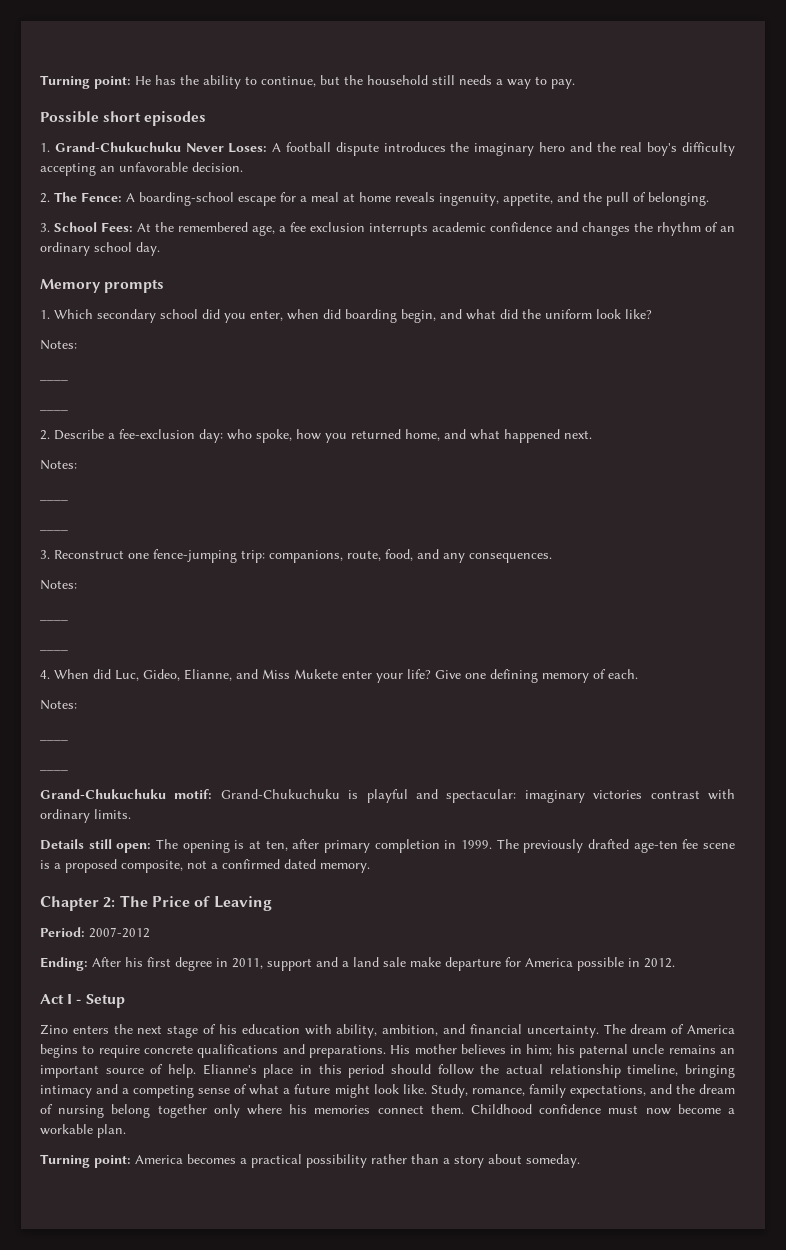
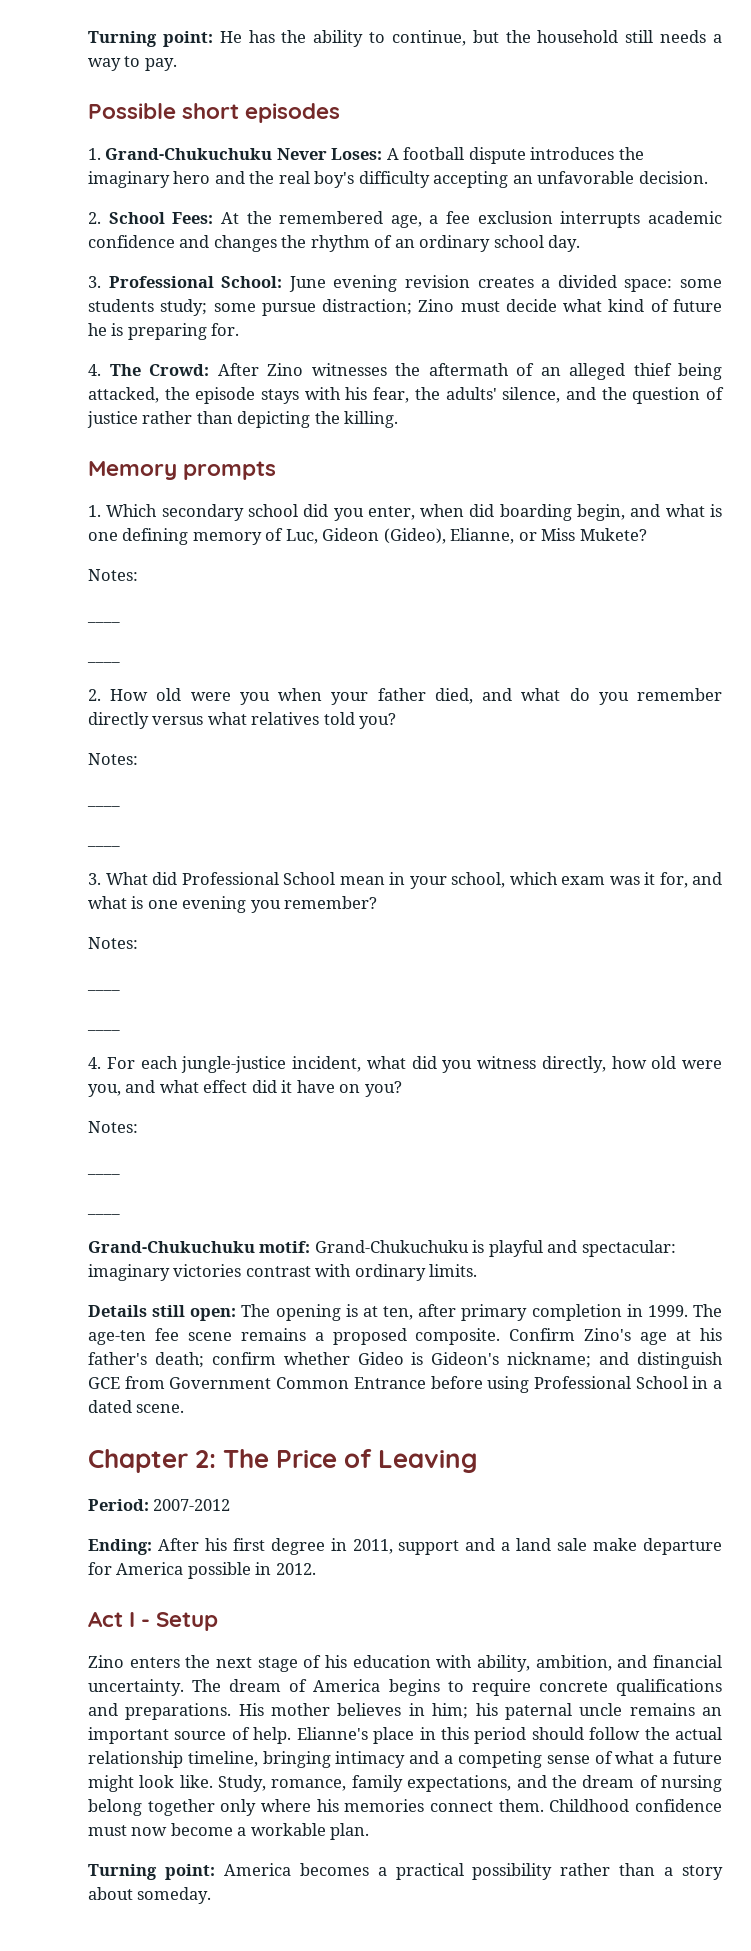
- 2. The Fence: A boarding-school escape for a meal at home reveals ingenuity, appetite, and the pull of belonging.
- 3. School Fees: At the remembered age, a fee exclusion interrupts academic confidence and changes the rhythm of an ordinary school day.
+ 2. School Fees: At the remembered age, a fee exclusion interrupts academic confidence and changes the rhythm of an ordinary school day.
+ 3. Professional School: June evening revision creates a divided space: some students study; some pursue distraction; Zino must decide what kind of future he is preparing for.
+ 4. The Crowd: After Zino witnesses the aftermath of an alleged thief being attacked, the episode stays with his fear, the adults' silence, and the question of justice rather than depicting the killing.
- 1. Which secondary school did you enter, when did boarding begin, and what did the uniform look like?
+ 1. Which secondary school did you enter, when did boarding begin, and what is one defining memory of Luc, Gideon (Gideo), Elianne, or Miss Mukete?
  Notes:
  ____
  ____
- 2. Describe a fee-exclusion day: who spoke, how you returned home, and what happened next.
+ 2. How old were you when your father died, and what do you remember directly versus what relatives told you?
  Notes:
  ____
  ____
- 3. Reconstruct one fence-jumping trip: companions, route, food, and any consequences.
+ 3. What did Professional School mean in your school, which exam was it for, and what is one evening you remember?
  Notes:
  ____
  ____
- 4. When did Luc, Gideo, Elianne, and Miss Mukete enter your life? Give one defining memory of each.
+ 4. For each jungle-justice incident, what did you witness directly, how old were you, and what effect did it have on you?
- The previously drafted age-ten fee scene is a proposed composite, not a confirmed dated memory.
+ The age-ten fee scene remains a proposed composite. Confirm Zino's age at his father's death; confirm whether Gideo is Gideon's nickname; and distinguish GCE from Government Common Entrance before using Professional School in a dated scene.

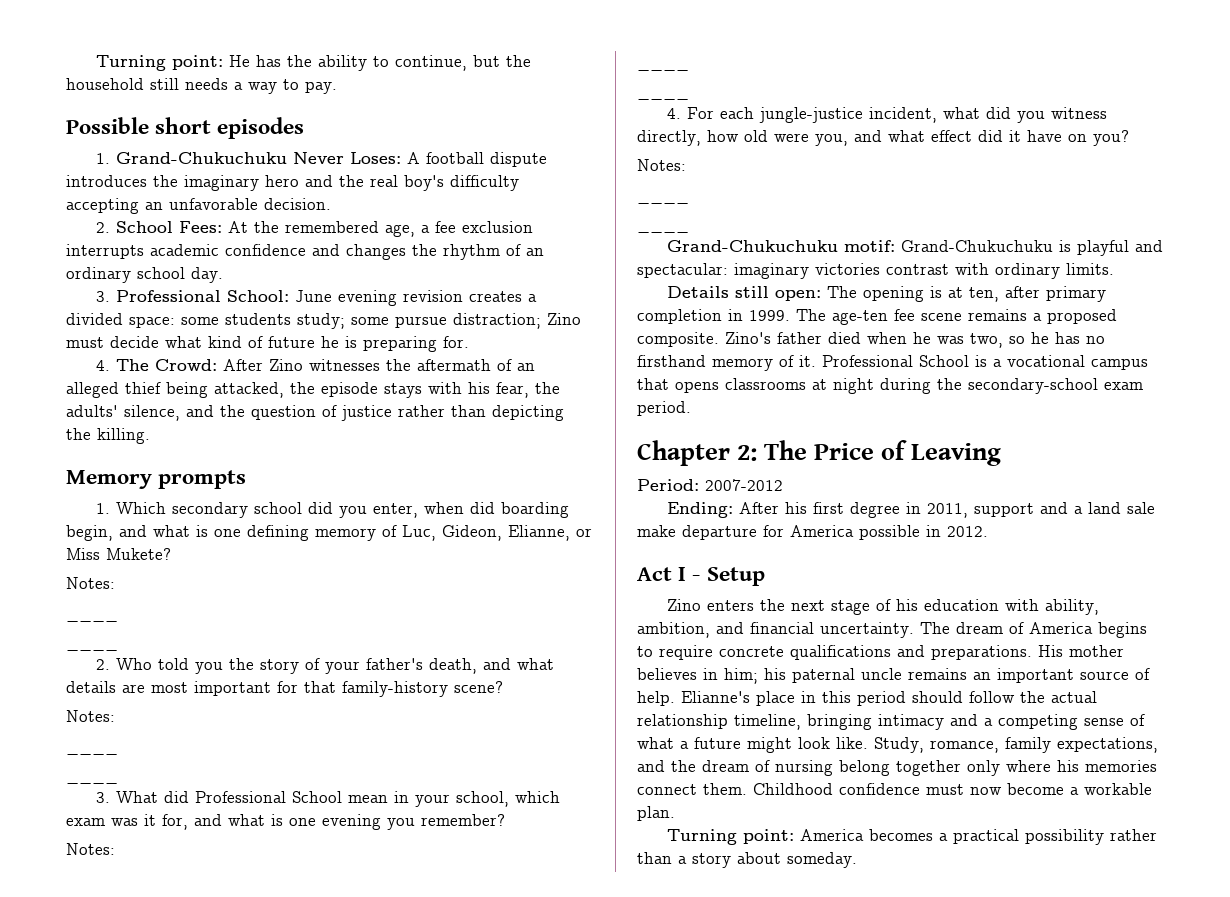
- 1. Which secondary school did you enter, when did boarding begin, and what is one defining memory of Luc, Gideon (Gideo), Elianne, or Miss Mukete?
+ 1. Which secondary school did you enter, when did boarding begin, and what is one defining memory of Luc, Gideon, Elianne, or Miss Mukete?
- 2. How old were you when your father died, and what do you remember directly versus what relatives told you?
+ 2. Who told you the story of your father's death, and what details are most important for that family-history scene?
- Confirm Zino's age at his father's death; confirm whether Gideo is Gideon's nickname; and distinguish GCE from Government Common Entrance before using Professional School in a dated scene.
+ Zino's father died when he was two, so he has no firsthand memory of it. Professional School is a vocational campus that opens classrooms at night during the secondary-school exam period.

